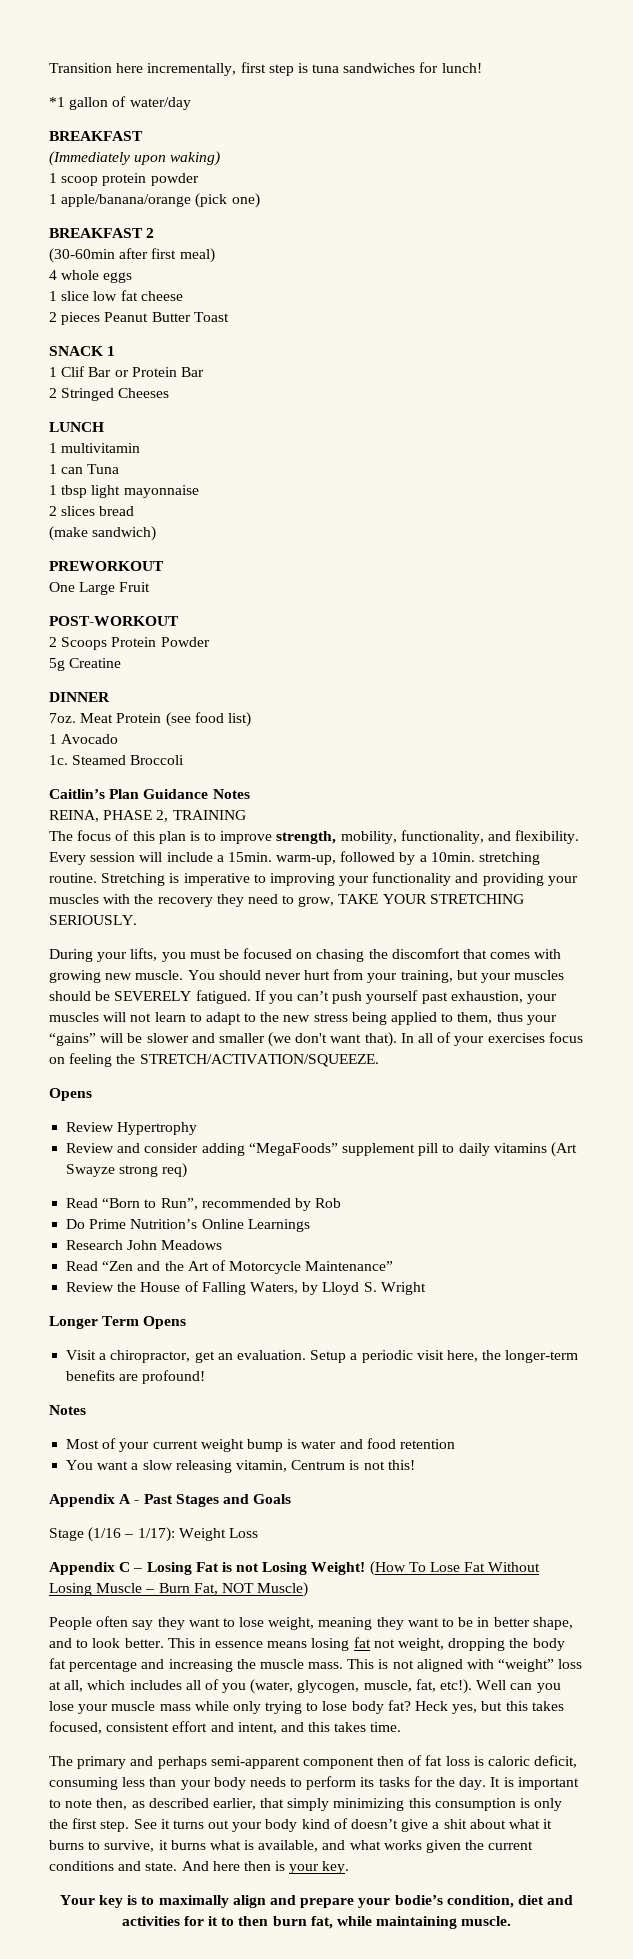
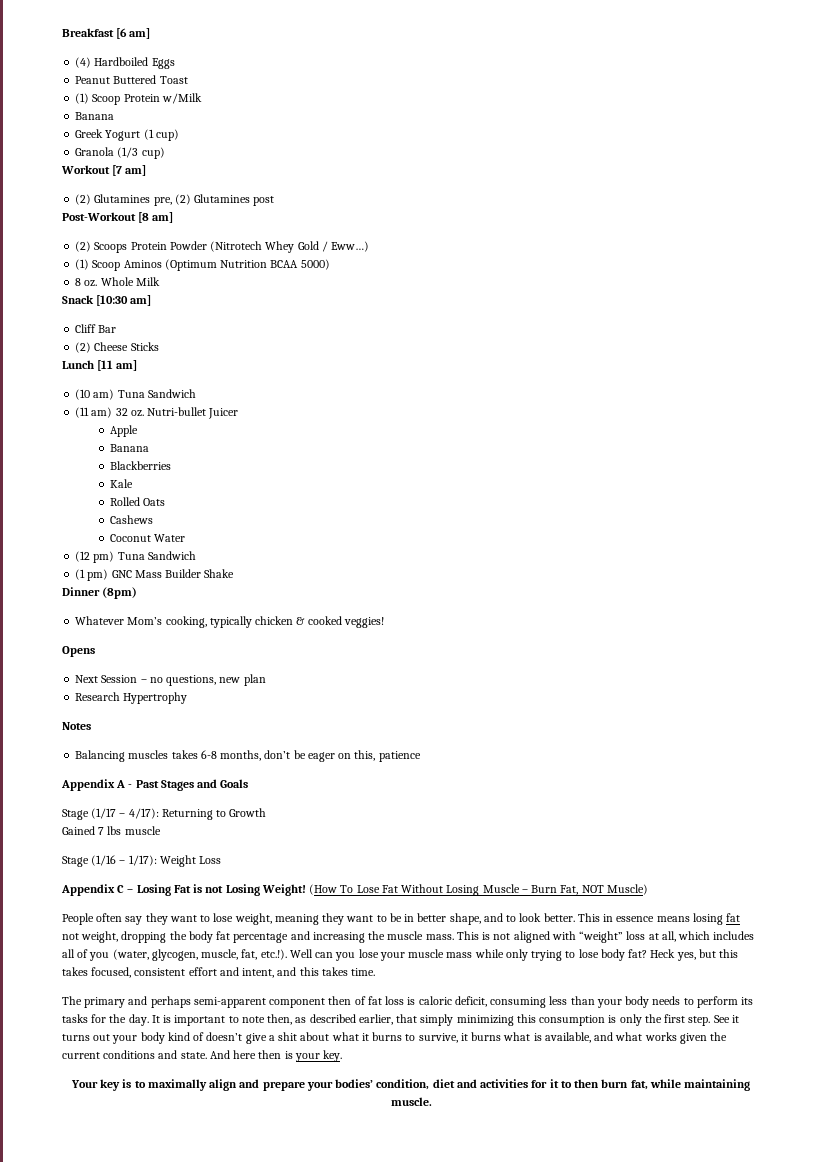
- Transition here incrementally, first step is tuna sandwiches for lunch!
- *1 gallon of water/day
- BREAKFAST
- (Immediately upon waking)
- 1 scoop protein powder
- 1 apple/banana/orange (pick one)
- BREAKFAST 2
- (30-60min after first meal)
- 4 whole eggs
- 1 slice low fat cheese
- 2 pieces Peanut Butter Toast
- SNACK 1
- 1 Clif Bar or Protein Bar
- 2 Stringed Cheeses
- LUNCH
- 1 multivitamin
- 1 can Tuna
- 1 tbsp light mayonnaise
- 2 slices bread
- (make sandwich)
- PREWORKOUT
- One Large Fruit
- POST-WORKOUT
- 2 Scoops Protein Powder
- 5g Creatine
- DINNER
- 7oz. Meat Protein (see food list)
- 1 Avocado
- 1c. Steamed Broccoli
- Caitlin’s Plan Guidance Notes
- REINA, PHASE 2, TRAINING
- The focus of this plan is to improve strength, mobility, functionality, and flexibility. Every session will include a 15min. warm-up, followed by a 10min. stretching routine. Stretching is imperative to improving your functionality and providing your muscles with the recovery they need to grow, TAKE YOUR STRETCHING SERIOUSLY.
- During your lifts, you must be focused on chasing the discomfort that comes with growing new muscle. You should never hurt from your training, but your muscles should be SEVERELY fatigued. If you can’t push yourself past exhaustion, your muscles will not learn to adapt to the new stress being applied to them, thus your “gains” will be slower and smaller (we don't want that). In all of your exercises focus on feeling the STRETCH/ACTIVATION/SQUEEZE.
+ Breakfast [6 am]
+ (4) Hardboiled Eggs
+ Peanut Buttered Toast
+ (1) Scoop Protein w/Milk
+ Banana
+ Greek Yogurt (1 cup)
+ Granola (1/3 cup)
+ Workout [7 am]
+ (2) Glutamines pre, (2) Glutamines post
+ Post-Workout [8 am]
+ (2) Scoops Protein Powder (Nitrotech Whey Gold / Eww…)
+ (1) Scoop Aminos (Optimum Nutrition BCAA 5000)
+ 8 oz. Whole Milk
+ Snack [10:30 am]
+ Cliff Bar
+ (2) Cheese Sticks
+ Lunch [11 am]
+ (10 am) Tuna Sandwich
+ (11 am) 32 oz. Nutri-bullet Juicer
+ Apple
+ Banana
+ Blackberries
+ Kale
+ Rolled Oats
+ Cashews
+ Coconut Water
+ (12 pm) Tuna Sandwich
+ (1 pm) GNC Mass Builder Shake
+ Dinner (8pm)
+ Whatever Mom’s cooking, typically chicken & cooked veggies!
  Opens
- Review Hypertrophy
- Review and consider adding “MegaFoods” supplement pill to daily vitamins (Art Swayze strong req)
- Read “Born to Run”, recommended by Rob
- Do Prime Nutrition’s Online Learnings
- Research John Meadows
- Read “Zen and the Art of Motorcycle Maintenance”
- Review the House of Falling Waters, by Lloyd S. Wright
- Longer Term Opens
- Visit a chiropractor, get an evaluation. Setup a periodic visit here, the longer-term benefits are profound!
+ Next Session – no questions, new plan
+ Research Hypertrophy
  Notes
- Most of your current weight bump is water and food retention
- You want a slow releasing vitamin, Centrum is not this!
+ Balancing muscles takes 6-8 months, don’t be eager on this, patience
+ Stage (1/17 – 4/17): Returning to Growth
+ Gained 7 lbs muscle
- This is not aligned with “weight” loss at all, which includes all of you (water, glycogen, muscle, fat, etc!). Well can you lose your muscle mass while only trying to lose body fat?
+ This is not aligned with “weight” loss at all, which includes all of you (water, glycogen, muscle, fat, etc.!). Well can you lose your muscle mass while only trying to lose body fat?
- Your key is to maximally align and prepare your bodie’s condition, diet and activities for it to then burn fat, while maintaining muscle.
+ Your key is to maximally align and prepare your bodies’ condition, diet and activities for it to then burn fat, while maintaining muscle.

